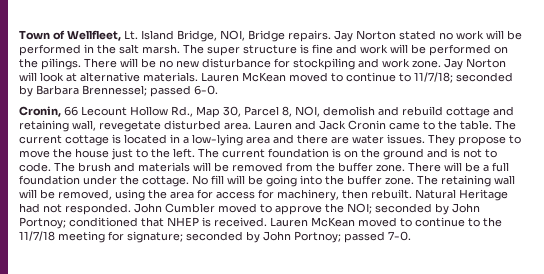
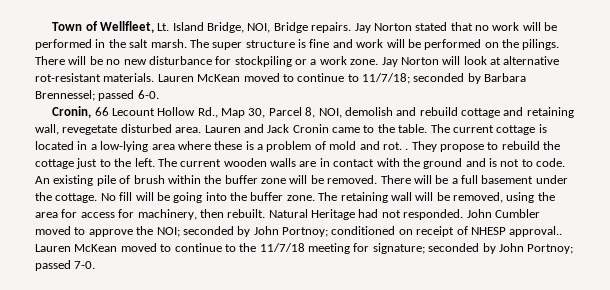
- Jay Norton stated no work will be performed in the salt marsh.
+ Jay Norton stated that no work will be performed in the salt marsh.
- There will be no new disturbance for stockpiling and work zone.
+ There will be no new disturbance for stockpiling or a work zone.
- Jay Norton will look at alternative materials.
+ Jay Norton will look at alternative rot-resistant materials.
- The current cottage is located in a low-lying area and there are water issues. They propose to move the house just to the left.
+ The current cottage is located in a low-lying area where these is a problem of mold and rot. . They propose to rebuild the cottage just to the left.
- The current foundation is on the ground and is not to code.
+ The current wooden walls are in contact with the ground and is not to code.
- The brush and materials will be removed from the buffer zone.
+ An existing pile of brush within the buffer zone will be removed.
- There will be a full foundation under the cottage.
+ There will be a full basement under the cottage.
- John Cumbler moved to approve the NOI; seconded by John Portnoy; conditioned that NHEP is received.
+ John Cumbler moved to approve the NOI; seconded by John Portnoy; conditioned on receipt of NHESP approval..

